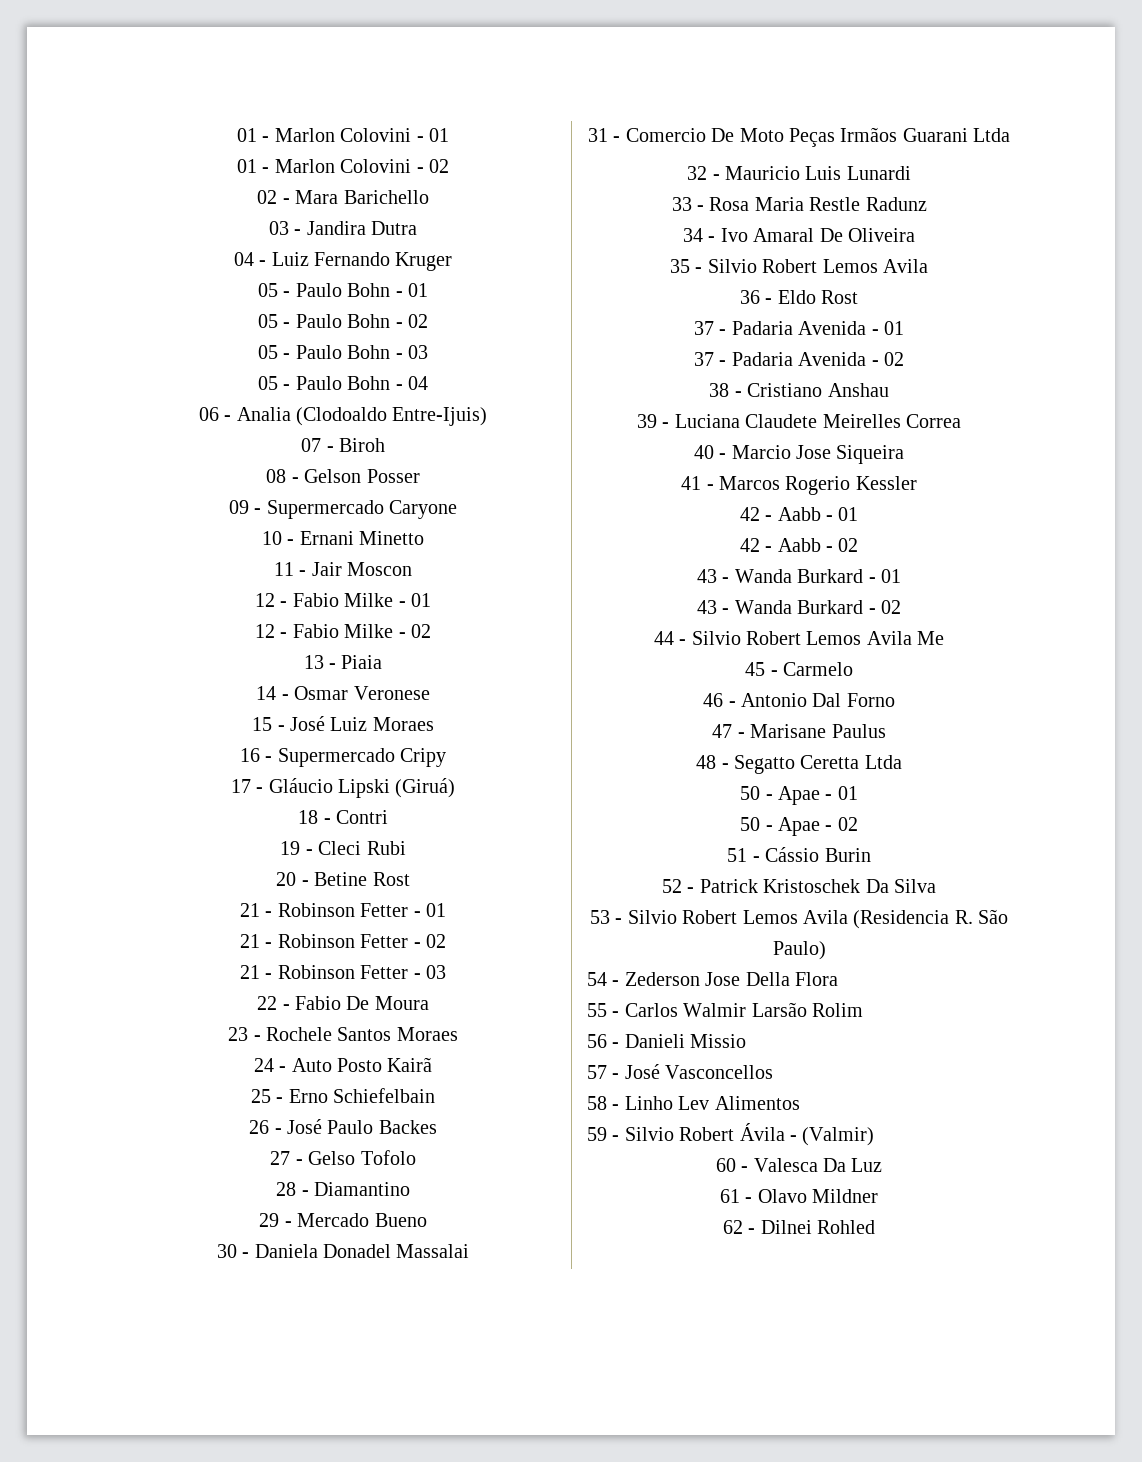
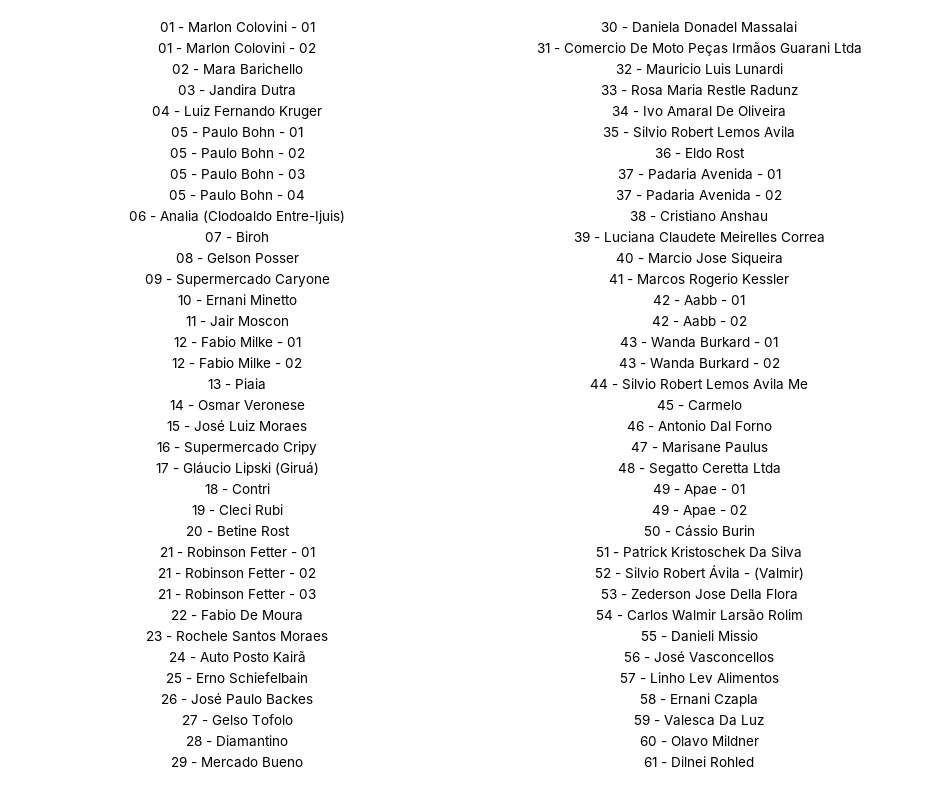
- 50 - Apae - 01
+ 49 - Apae - 01
- 50 - Apae - 02
+ 49 - Apae - 02
- 51 - Cássio Burin
+ 50 - Cássio Burin
- 52 - Patrick Kristoschek Da Silva
+ 51 - Patrick Kristoschek Da Silva
- 53 - Silvio Robert Lemos Avila (Residencia R. São Paulo)
- 54 - Zederson Jose Della Flora
- 55 - Carlos Walmir Larsão Rolim
- 56 - Danieli Missio
- 57 - José Vasconcellos
- 58 - Linho Lev Alimentos
- 59 - Silvio Robert Ávila - (Valmir)
+ 52 - Silvio Robert Ávila - (Valmir)
- 60 - Valesca Da Luz
+ 53 - Zederson Jose Della Flora
+ 54 - Carlos Walmir Larsão Rolim
+ 55 - Danieli Missio
+ 56 - José Vasconcellos
+ 57 - Linho Lev Alimentos
+ 58 - Ernani Czapla
+ 59 - Valesca Da Luz
- 61 - Olavo Mildner
+ 60 - Olavo Mildner
- 62 - Dilnei Rohled
+ 61 - Dilnei Rohled

